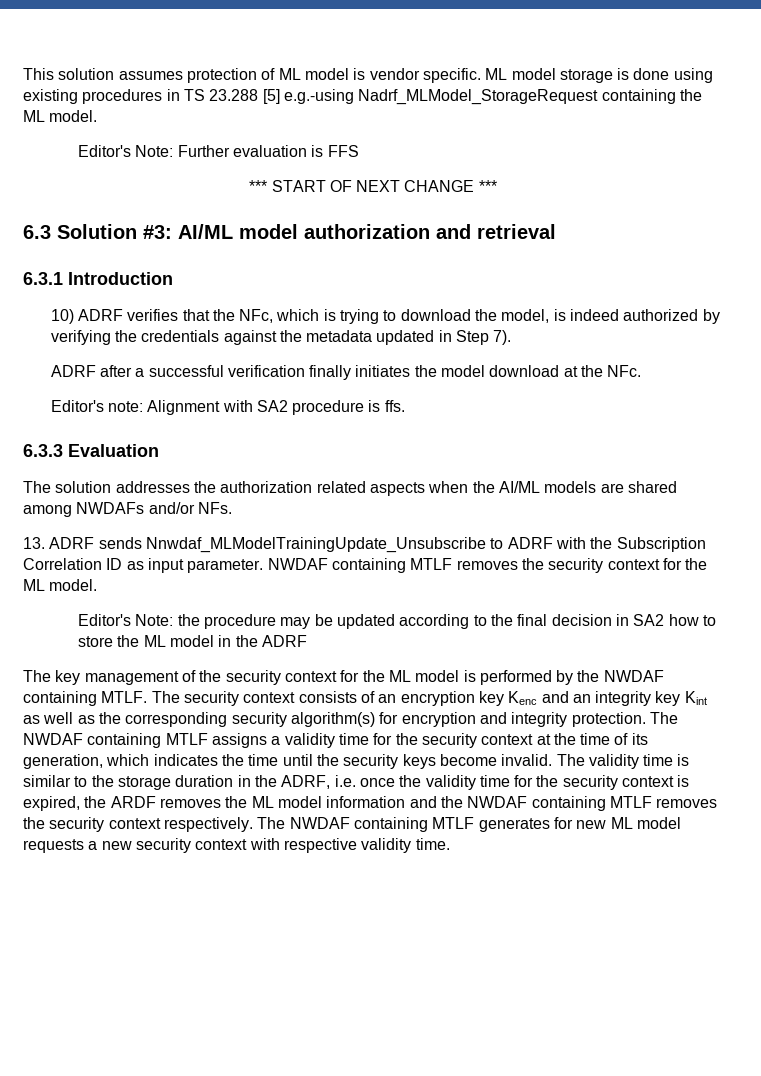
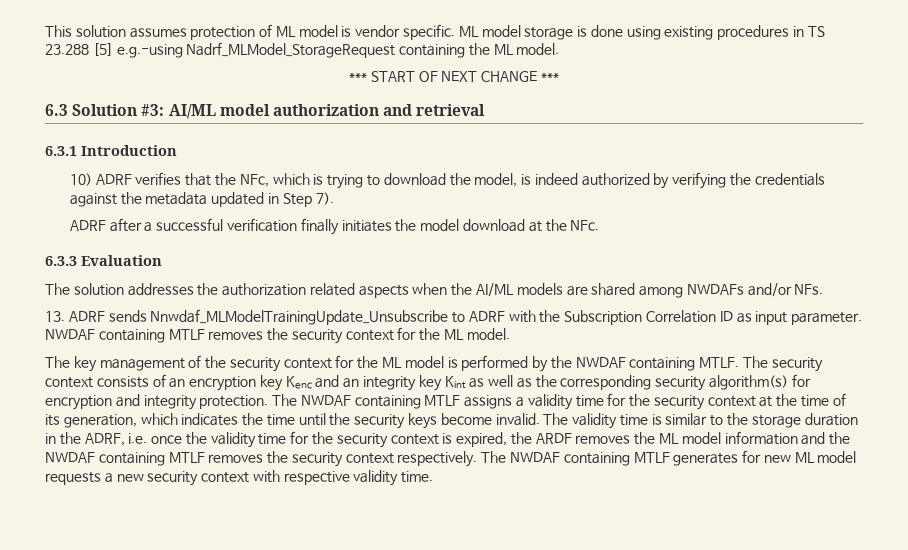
- Editor's Note: Further evaluation is FFS
- Editor's note: Alignment with SA2 procedure is ffs.
- Editor's Note: the procedure may be updated according to the final decision in SA2 how to store the ML model in the ADRF

